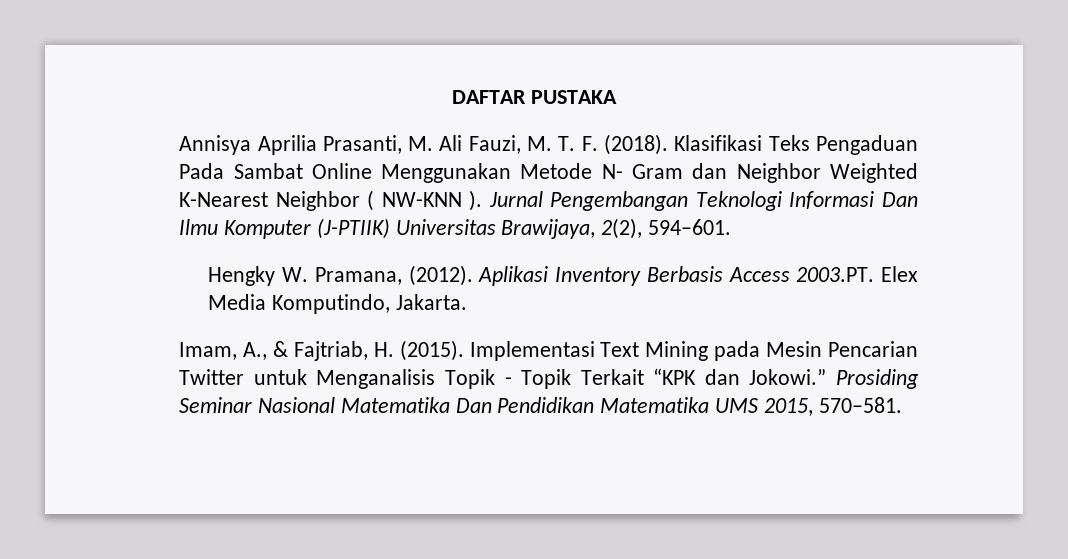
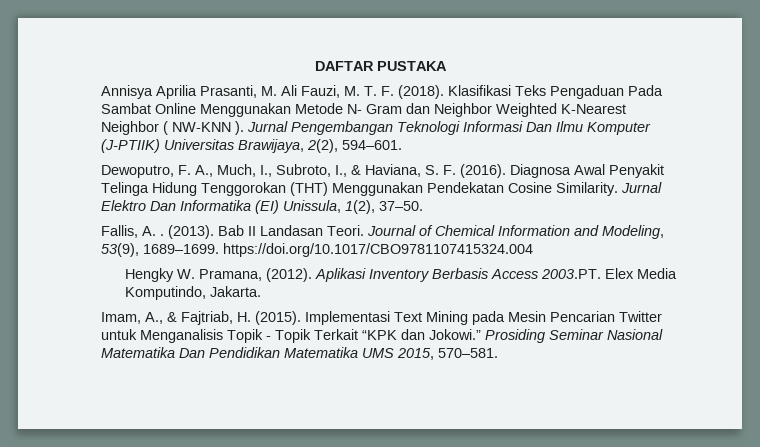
+ Dewoputro, F. A., Much, I., Subroto, I., & Haviana, S. F. (2016). Diagnosa Awal Penyakit Telinga Hidung Tenggorokan (THT) Menggunakan Pendekatan Cosine Similarity. Jurnal Elektro Dan Informatika (EI) Unissula, 1(2), 37–50.
+ Fallis, A. . (2013). Bab II Landasan Teori. Journal of Chemical Information and Modeling, 53(9), 1689–1699. https://doi.org/10.1017/CBO9781107415324.004

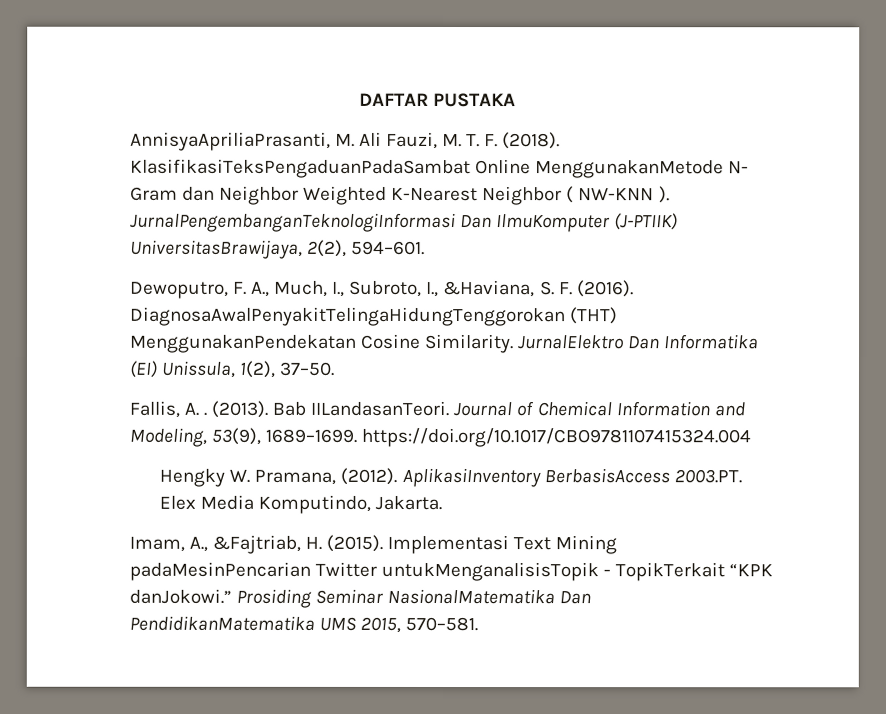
- Annisya Aprilia Prasanti, M. Ali Fauzi, M. T. F. (2018).
+ AnnisyaApriliaPrasanti, M. Ali Fauzi, M. T. F. (2018).
- Klasifikasi Teks Pengaduan Pada Sambat Online Menggunakan Metode N- Gram dan Neighbor Weighted K-Nearest Neighbor ( NW-KNN ).
+ KlasifikasiTeksPengaduanPadaSambat Online MenggunakanMetode N- Gram dan Neighbor Weighted K-Nearest Neighbor ( NW-KNN ).
- Jurnal Pengembangan Teknologi Informasi Dan Ilmu Komputer (J-PTIIK) Universitas Brawijaya, 2(2), 594–601.
+ JurnalPengembanganTeknologiInformasi Dan IlmuKomputer (J-PTIIK) UniversitasBrawijaya, 2(2), 594–601.
- Dewoputro, F. A., Much, I., Subroto, I., & Haviana, S. F. (2016).
+ Dewoputro, F. A., Much, I., Subroto, I., &Haviana, S. F. (2016).
- Diagnosa Awal Penyakit Telinga Hidung Tenggorokan (THT) Menggunakan Pendekatan Cosine Similarity. Jurnal Elektro Dan Informatika (EI) Unissula, 1(2), 37–50.
+ DiagnosaAwalPenyakitTelingaHidungTenggorokan (THT) MenggunakanPendekatan Cosine Similarity. JurnalElektro Dan Informatika (EI) Unissula, 1(2), 37–50.
- Bab II Landasan Teori.
+ Bab IILandasanTeori.
- Aplikasi Inventory Berbasis Access 2003.PT. Elex Media Komputindo, Jakarta.
+ AplikasiInventory BerbasisAccess 2003.PT. Elex Media Komputindo, Jakarta.
- Imam, A., & Fajtriab, H. (2015).
+ Imam, A., &Fajtriab, H. (2015).
- Implementasi Text Mining pada Mesin Pencarian Twitter untuk Menganalisis Topik - Topik Terkait “KPK dan Jokowi.” Prosiding Seminar Nasional Matematika Dan Pendidikan Matematika UMS 2015, 570–581.
+ Implementasi Text Mining padaMesinPencarian Twitter untukMenganalisisTopik - TopikTerkait “KPK danJokowi.” Prosiding Seminar NasionalMatematika Dan PendidikanMatematika UMS 2015, 570–581.

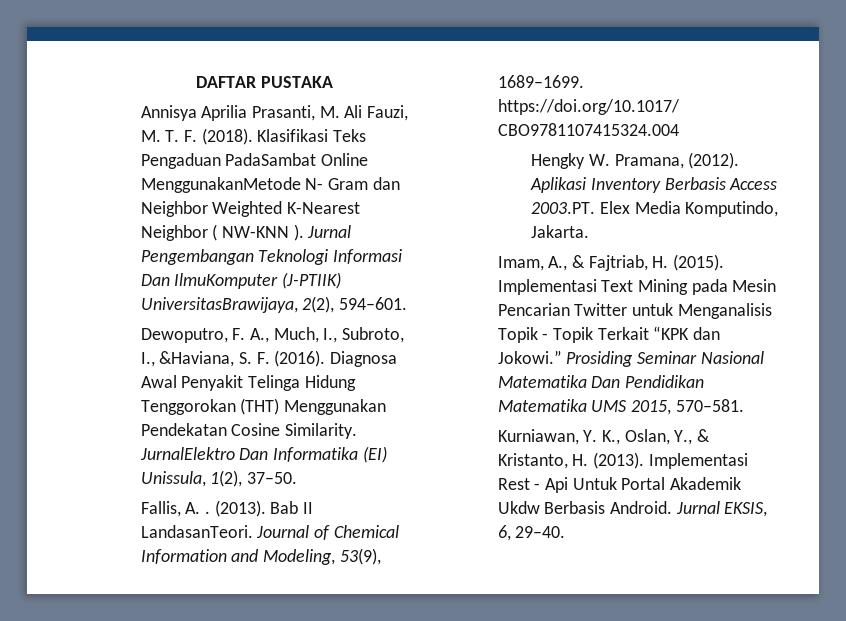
- AnnisyaApriliaPrasanti, M. Ali Fauzi, M. T. F. (2018).
+ Annisya Aprilia Prasanti, M. Ali Fauzi, M. T. F. (2018).
- KlasifikasiTeksPengaduanPadaSambat Online MenggunakanMetode N- Gram dan Neighbor Weighted K-Nearest Neighbor ( NW-KNN ).
+ Klasifikasi Teks Pengaduan PadaSambat Online MenggunakanMetode N- Gram dan Neighbor Weighted K-Nearest Neighbor ( NW-KNN ).
- JurnalPengembanganTeknologiInformasi Dan IlmuKomputer (J-PTIIK) UniversitasBrawijaya, 2(2), 594–601.
+ Jurnal Pengembangan Teknologi Informasi Dan IlmuKomputer (J-PTIIK) UniversitasBrawijaya, 2(2), 594–601.
- DiagnosaAwalPenyakitTelingaHidungTenggorokan (THT) MenggunakanPendekatan Cosine Similarity.
+ Diagnosa Awal Penyakit Telinga Hidung Tenggorokan (THT) Menggunakan Pendekatan Cosine Similarity.
- Bab IILandasanTeori.
+ Bab II LandasanTeori.
- AplikasiInventory BerbasisAccess 2003.PT. Elex Media Komputindo, Jakarta.
+ Aplikasi Inventory Berbasis Access 2003.PT. Elex Media Komputindo, Jakarta.
- Imam, A., &Fajtriab, H. (2015).
+ Imam, A., & Fajtriab, H. (2015).
- Implementasi Text Mining padaMesinPencarian Twitter untukMenganalisisTopik - TopikTerkait “KPK danJokowi.” Prosiding Seminar NasionalMatematika Dan PendidikanMatematika UMS 2015, 570–581.
+ Implementasi Text Mining pada Mesin Pencarian Twitter untuk Menganalisis Topik - Topik Terkait “KPK dan Jokowi.” Prosiding Seminar Nasional Matematika Dan Pendidikan Matematika UMS 2015, 570–581.
+ Kurniawan, Y. K., Oslan, Y., & Kristanto, H. (2013). Implementasi Rest - Api Untuk Portal Akademik Ukdw Berbasis Android. Jurnal EKSIS, 6, 29–40.

